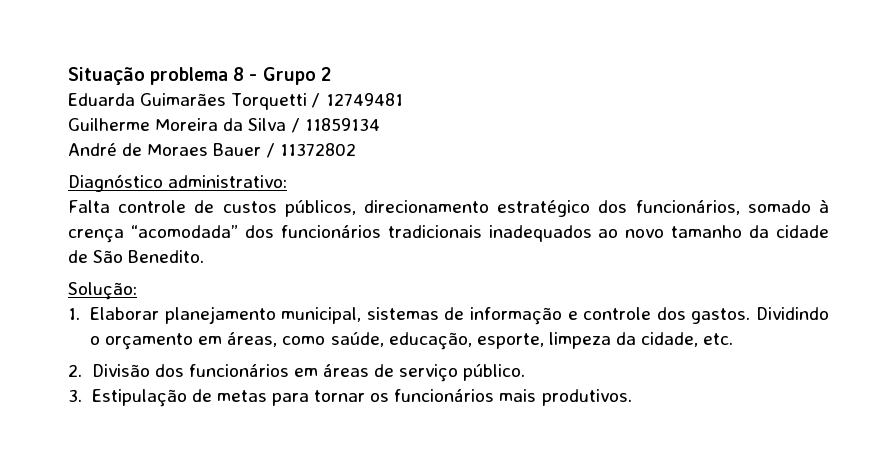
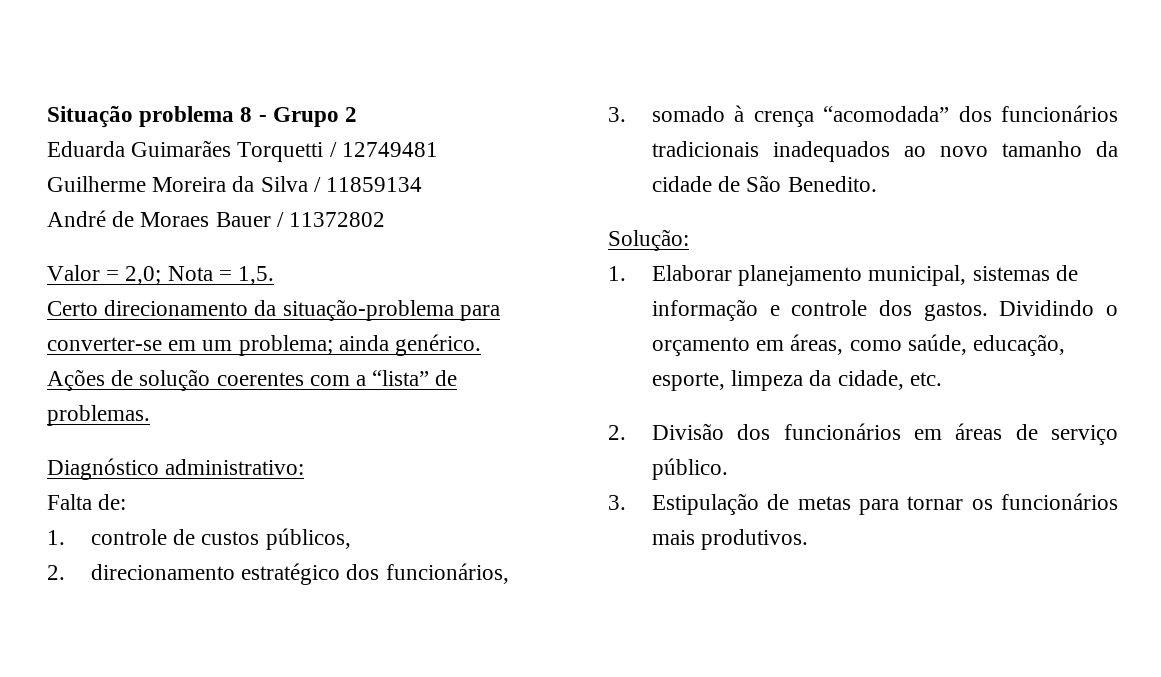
+ Valor = 2,0; Nota = 1,5.
+ Certo direcionamento da situação-problema para converter-se em um problema; ainda genérico.
+ Ações de solução coerentes com a “lista” de problemas.
- Falta controle de custos públicos, direcionamento estratégico dos funcionários, somado à crença “acomodada” dos funcionários tradicionais inadequados ao novo tamanho da cidade de São Benedito.
+ Falta de:
+ 1. controle de custos públicos,
+ 2. direcionamento estratégico dos funcionários,
+ 3. somado à crença “acomodada” dos funcionários tradicionais inadequados ao novo tamanho da cidade de São Benedito.

